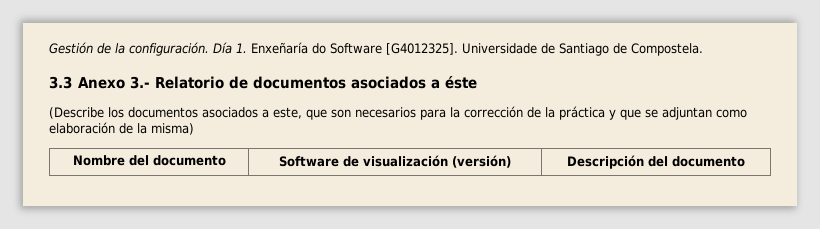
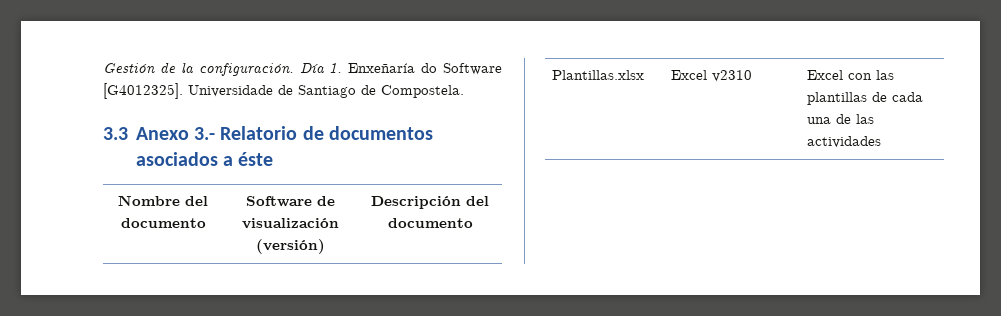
- (Describe los documentos asociados a este, que son necesarios para la corrección de la práctica y que se adjuntan como elaboración de la misma)
+ Plantillas.xlsx | Excel v2310 | Excel con las plantillas de cada una de las actividades

